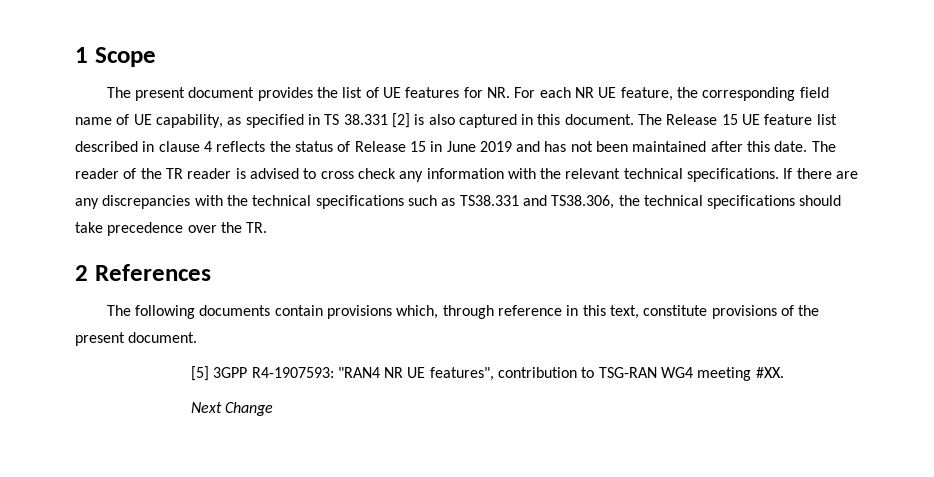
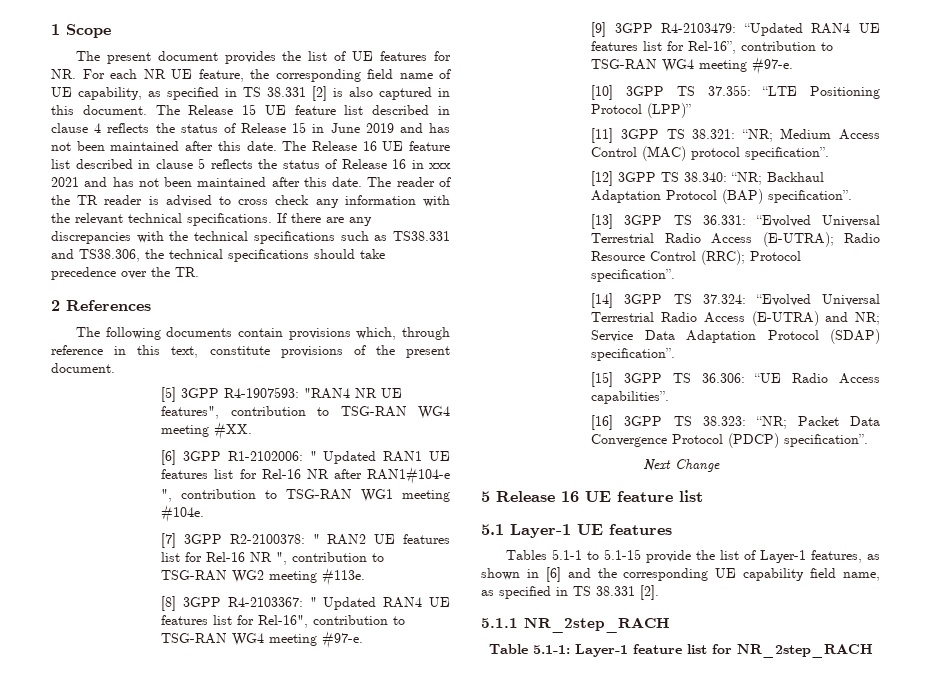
- The reader of the TR reader is advised to cross check any information with the relevant technical specifications.
+ The Release 16 UE feature list described in clause 5 reflects the status of Release 16 in xxx 2021 and has not been maintained after this date. The reader of the TR reader is advised to cross check any information with the relevant technical specifications.
+ [6] 3GPP R1-2102006: " Updated RAN1 UE features list for Rel-16 NR after RAN1#104-e ", contribution to TSG-RAN WG1 meeting #104e.
+ [7] 3GPP R2-2100378: " RAN2 UE features list for Rel-16 NR ", contribution to TSG-RAN WG2 meeting #113e.
+ [8] 3GPP R4-2103367: " Updated RAN4 UE features list for Rel-16", contribution to TSG-RAN WG4 meeting #97-e.
+ [9] 3GPP R4-2103479: “Updated RAN4 UE features list for Rel-16”, contribution to TSG-RAN WG4 meeting #97-e.
+ [10] 3GPP TS 37.355: “LTE Positioning Protocol (LPP)”
+ [11] 3GPP TS 38.321: “NR; Medium Access Control (MAC) protocol specification”.
+ [12] 3GPP TS 38.340: “NR; Backhaul Adaptation Protocol (BAP) specification”.
+ [13] 3GPP TS 36.331: “Evolved Universal Terrestrial Radio Access (E-UTRA); Radio Resource Control (RRC); Protocol specification”.
+ [14] 3GPP TS 37.324: “Evolved Universal Terrestrial Radio Access (E-UTRA) and NR; Service Data Adaptation Protocol (SDAP) specification”.
+ [15] 3GPP TS 36.306: “UE Radio Access capabilities”.
+ [16] 3GPP TS 38.323: “NR; Packet Data Convergence Protocol (PDCP) specification”.
  Next Change
+ 5 Release 16 UE feature list
+ 5.1 Layer-1 UE features
+ Tables 5.1-1 to 5.1-15 provide the list of Layer-1 features, as shown in [6] and the corresponding UE capability field name, as specified in TS 38.331 [2].
+ 5.1.1 NR_2step_RACH
+ Table 5.1-1: Layer-1 feature list for NR_2step_RACH

